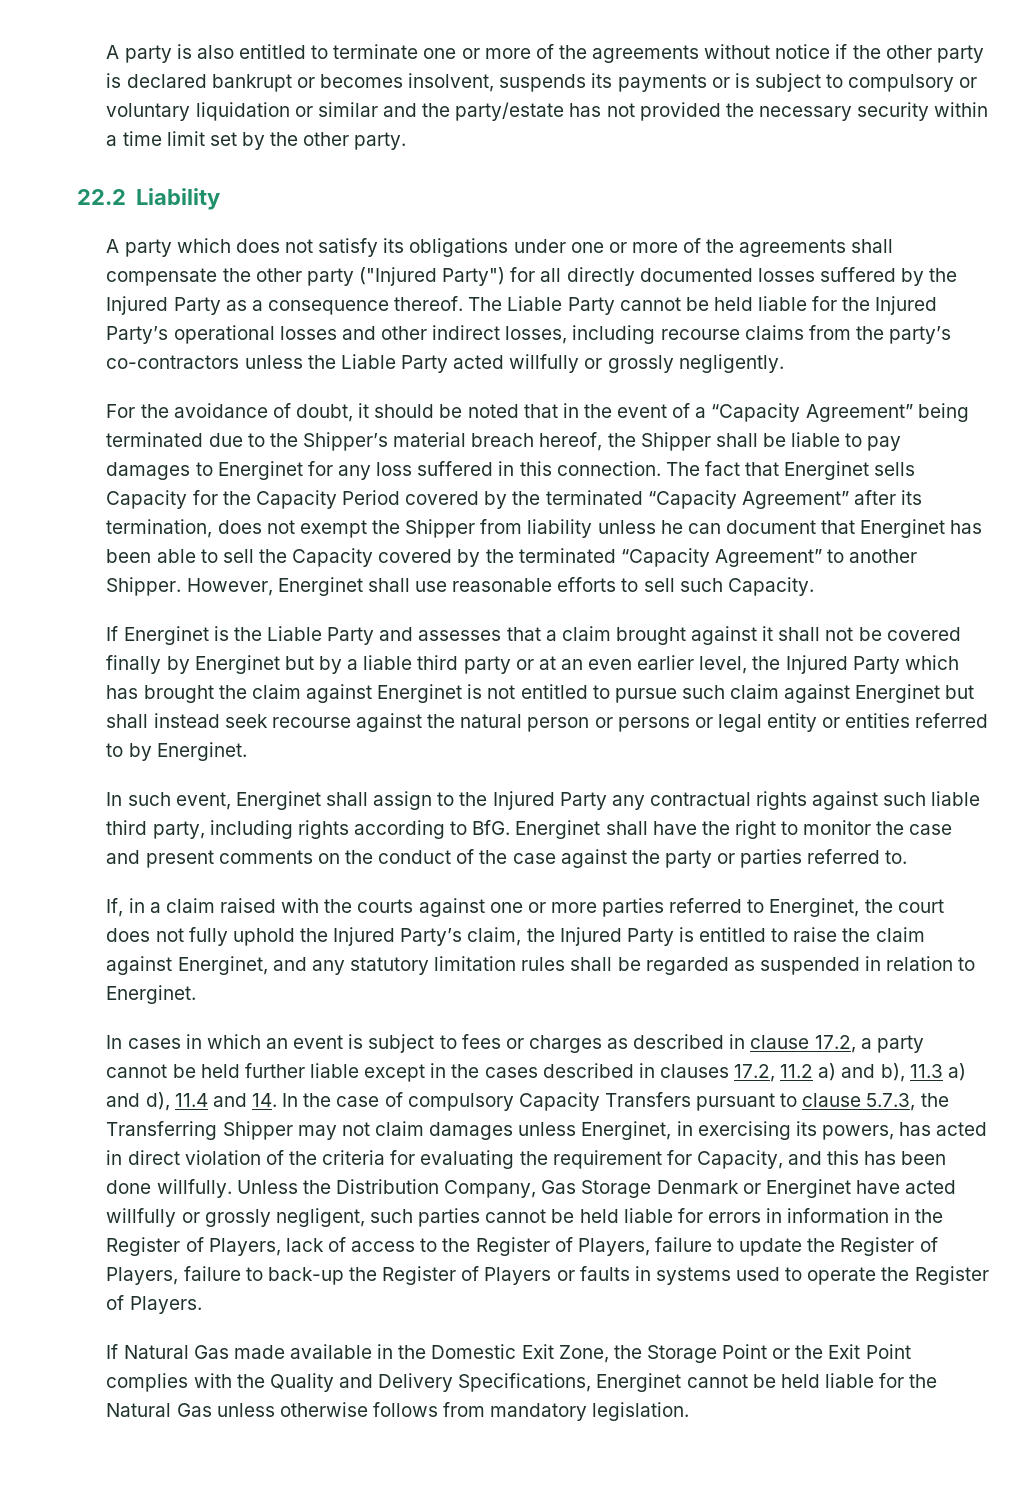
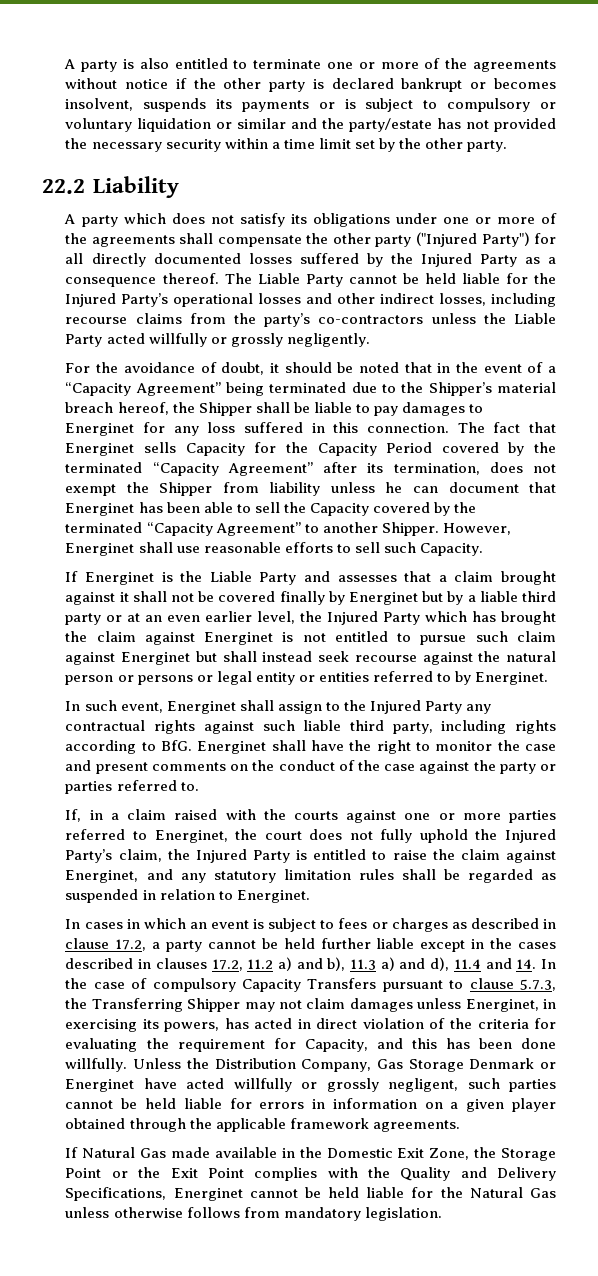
- Unless the Distribution Company, Gas Storage Denmark or Energinet have acted willfully or grossly negligent, such parties cannot be held liable for errors in information in the Register of Players, lack of access to the Register of Players, failure to update the Register of Players, failure to back-up the Register of Players or faults in systems used to operate the Register of Players.
+ Unless the Distribution Company, Gas Storage Denmark or Energinet have acted willfully or grossly negligent, such parties cannot be held liable for errors in information on a given player obtained through the applicable framework agreements.

